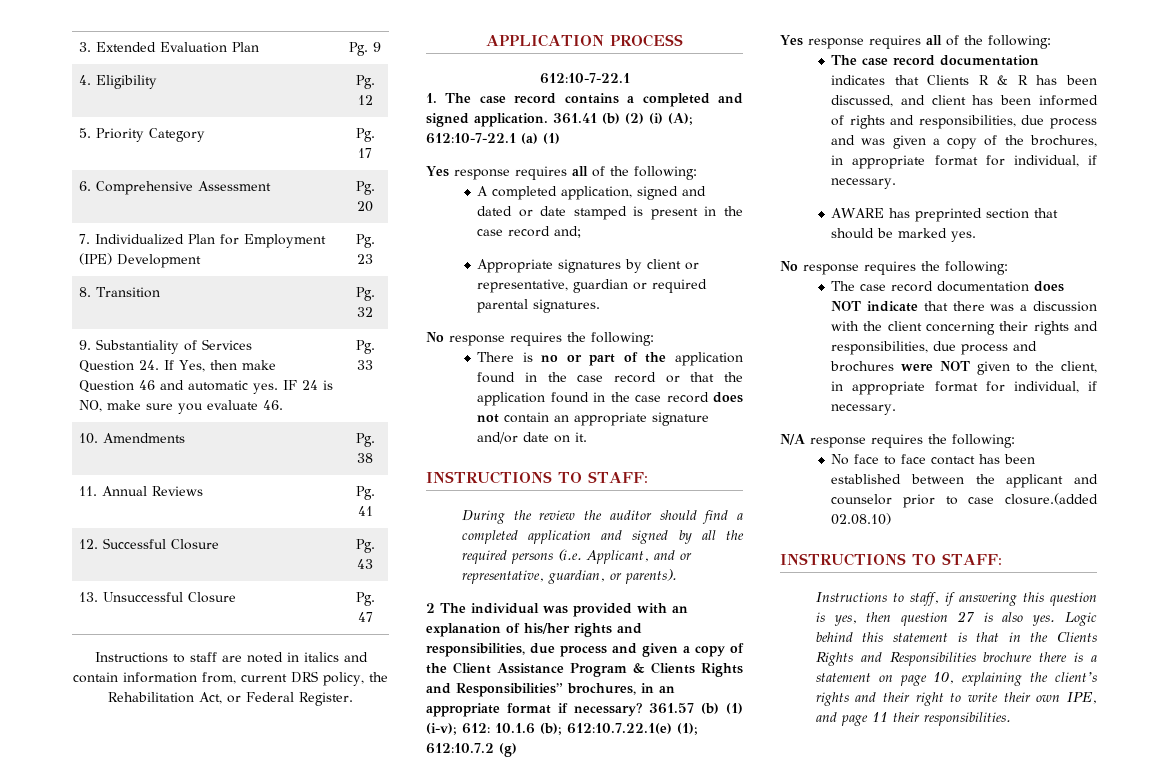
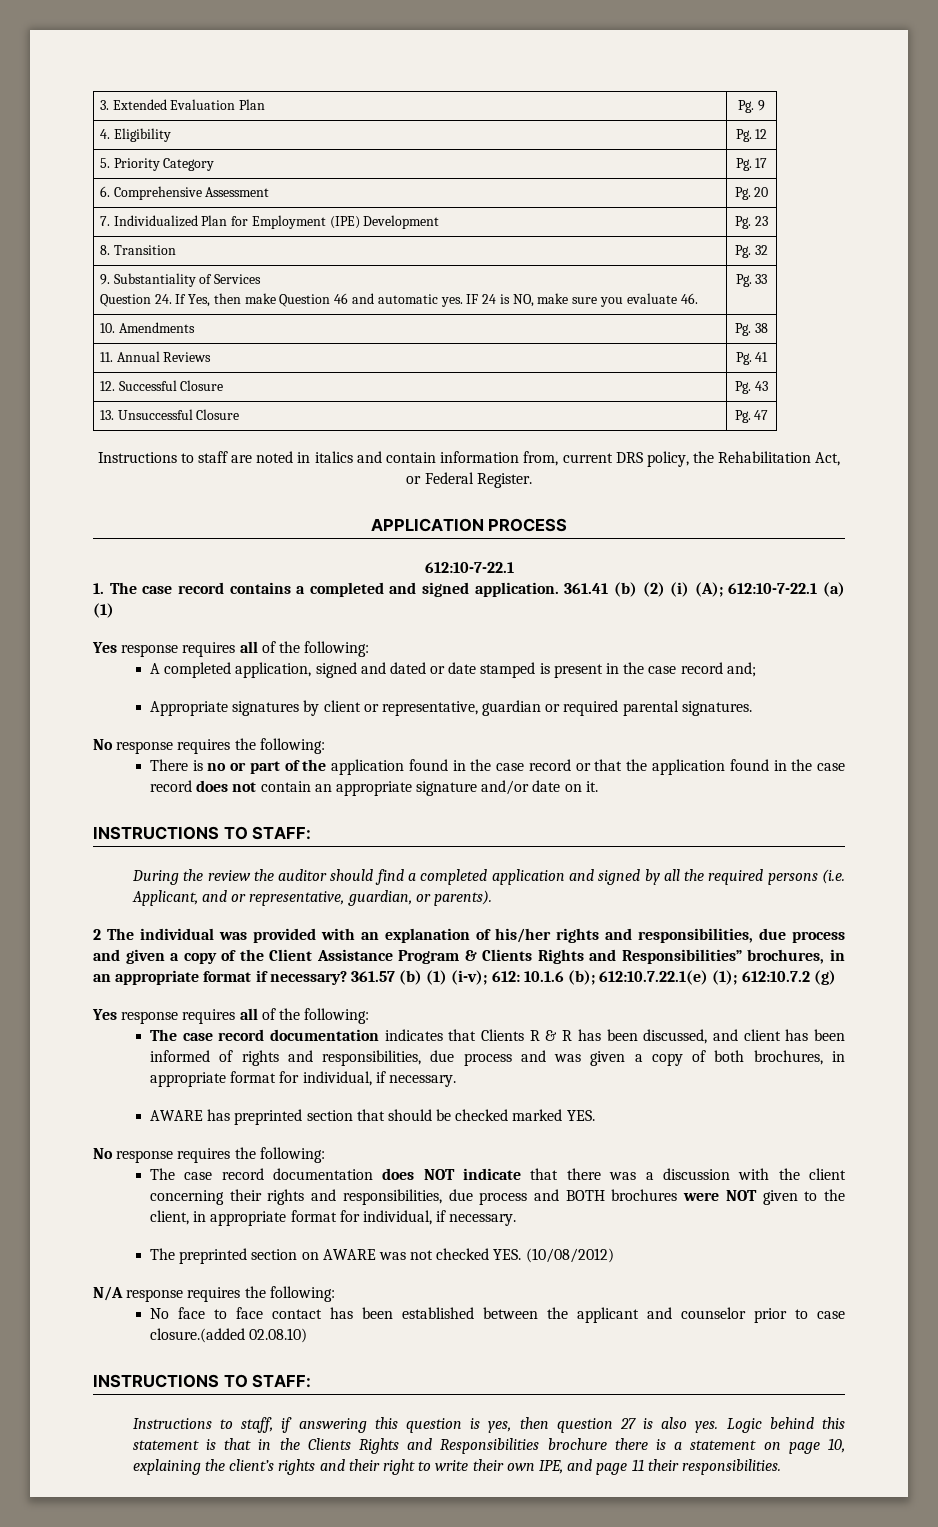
- The case record documentation indicates that Clients R & R has been discussed, and client has been informed of rights and responsibilities, due process and was given a copy of the brochures, in appropriate format for individual, if necessary.
+ The case record documentation indicates that Clients R & R has been discussed, and client has been informed of rights and responsibilities, due process and was given a copy of both brochures, in appropriate format for individual, if necessary.
- AWARE has preprinted section that should be marked yes.
+ AWARE has preprinted section that should be checked marked YES.
- The case record documentation does NOT indicate that there was a discussion with the client concerning their rights and responsibilities, due process and brochures were NOT given to the client, in appropriate format for individual, if necessary.
+ The case record documentation does NOT indicate that there was a discussion with the client concerning their rights and responsibilities, due process and BOTH brochures were NOT given to the client, in appropriate format for individual, if necessary.
+ The preprinted section on AWARE was not checked YES. (10/08/2012)

